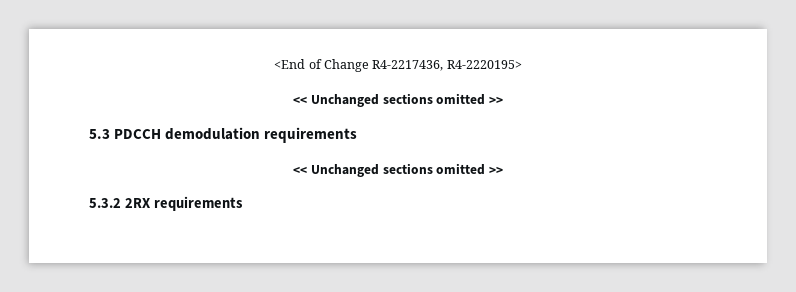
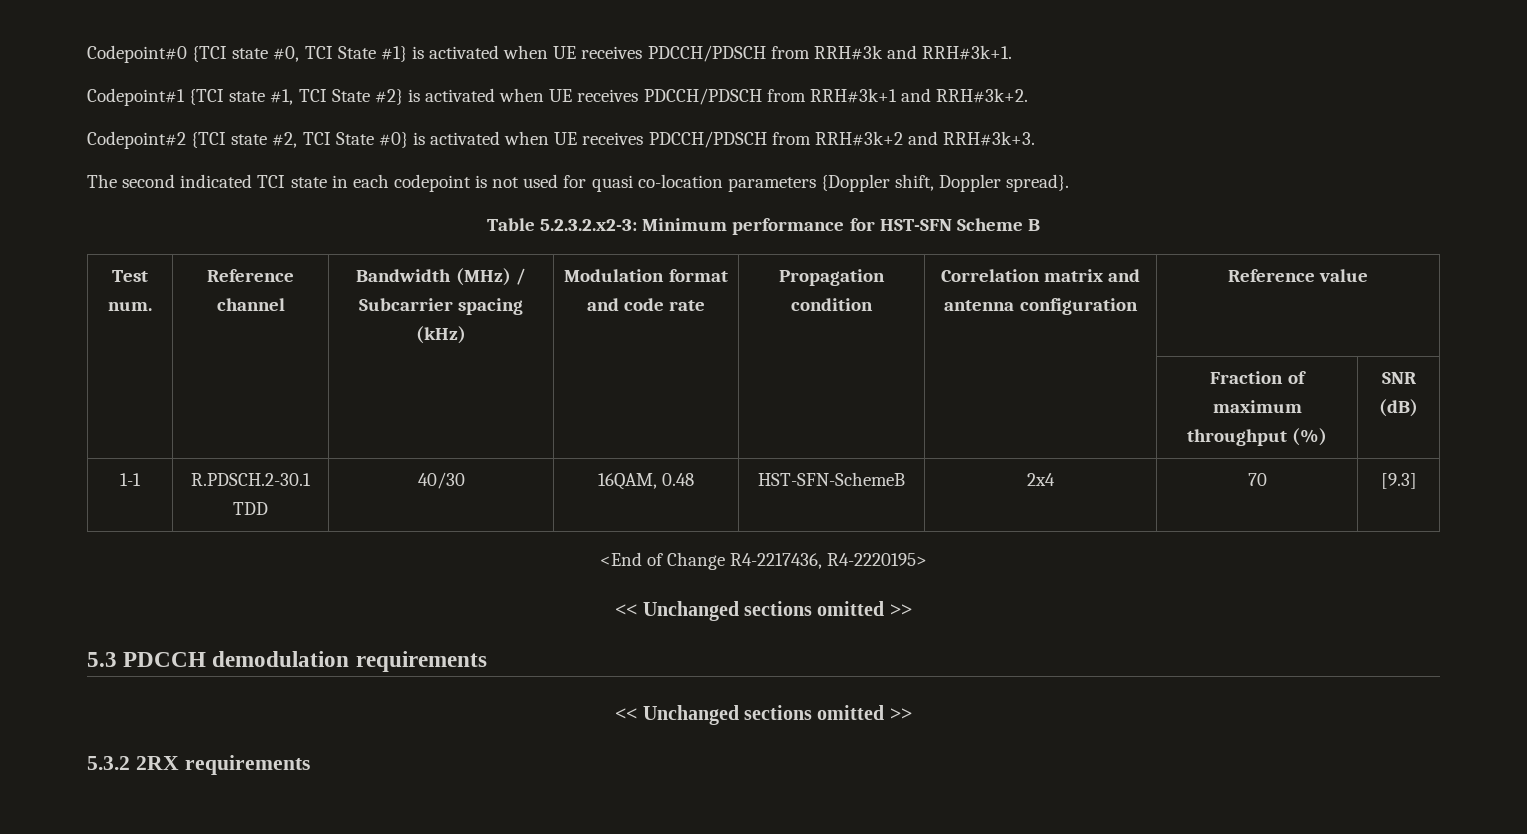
+ Codepoint#0 {TCI state #0, TCI State #1} is activated when UE receives PDCCH/PDSCH from RRH#3k and RRH#3k+1.
+ Codepoint#1 {TCI state #1, TCI State #2} is activated when UE receives PDCCH/PDSCH from RRH#3k+1 and RRH#3k+2.
+ Codepoint#2 {TCI state #2, TCI State #0} is activated when UE receives PDCCH/PDSCH from RRH#3k+2 and RRH#3k+3.
+ The second indicated TCI state in each codepoint is not used for quasi co-location parameters {Doppler shift, Doppler spread}.
+ Table 5.2.3.2.x2-3: Minimum performance for HST-SFN Scheme B
+ Test num. | Reference channel | Bandwidth (MHz) / Subcarrier spacing (kHz) | Modulation format and code rate | Propagation condition | Correlation matrix and antenna configuration | Reference value
+ | | | | | | Fraction of maximum throughput (%) | SNR (dB)
+ 1-1 | R.PDSCH.2-30.1 TDD | 40/30 | 16QAM, 0.48 | HST-SFN-SchemeB | 2x4 | 70 | [9.3]

